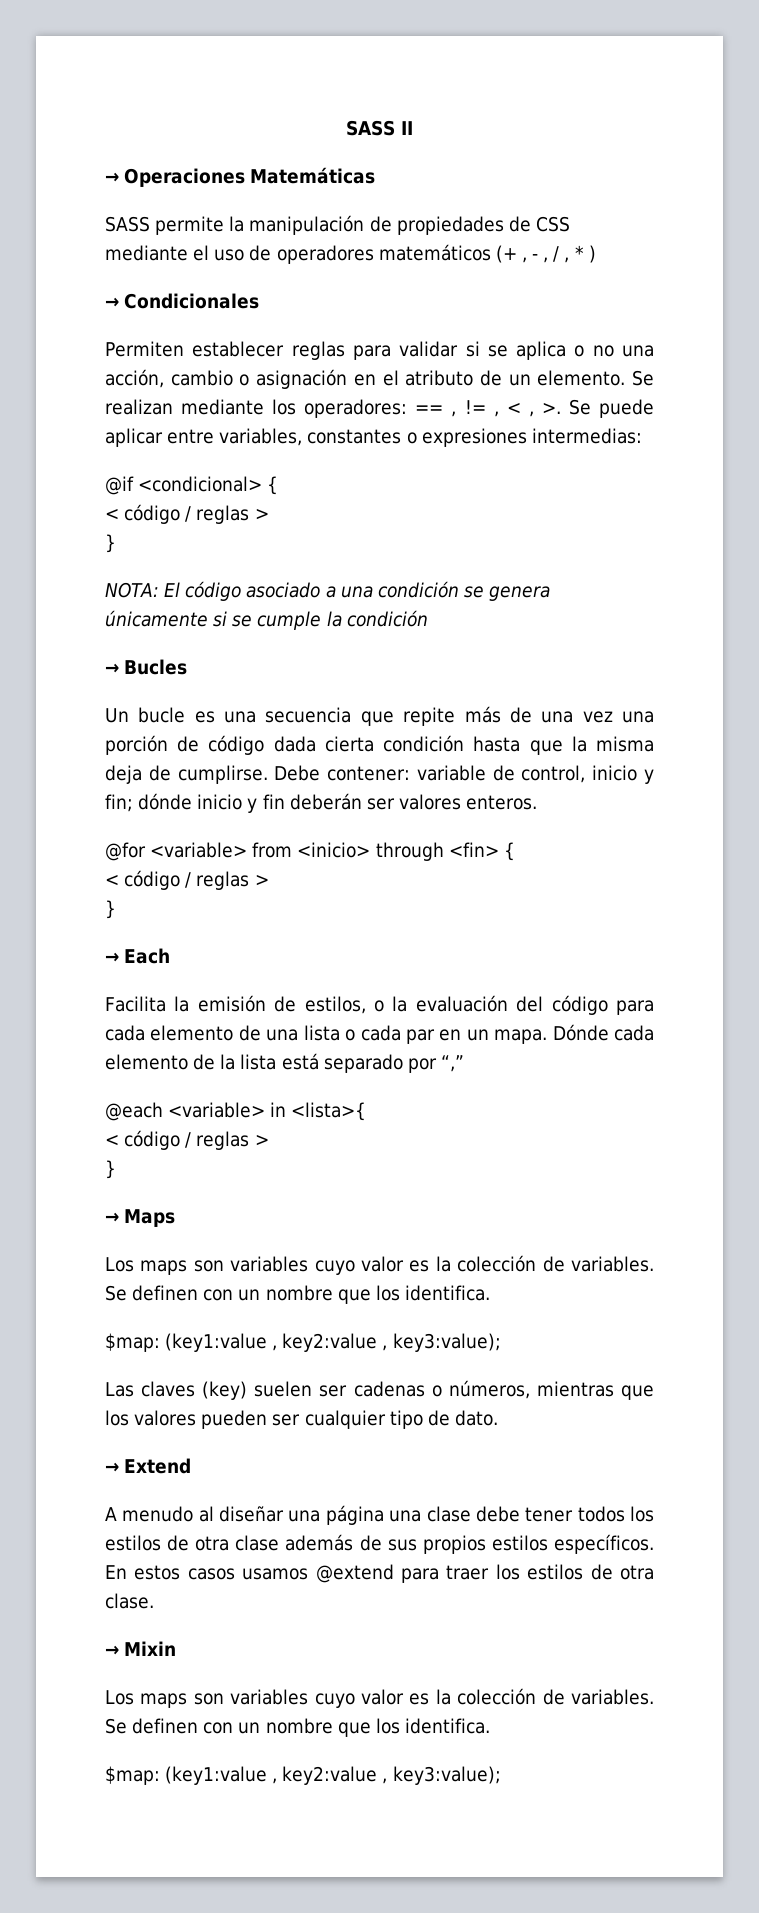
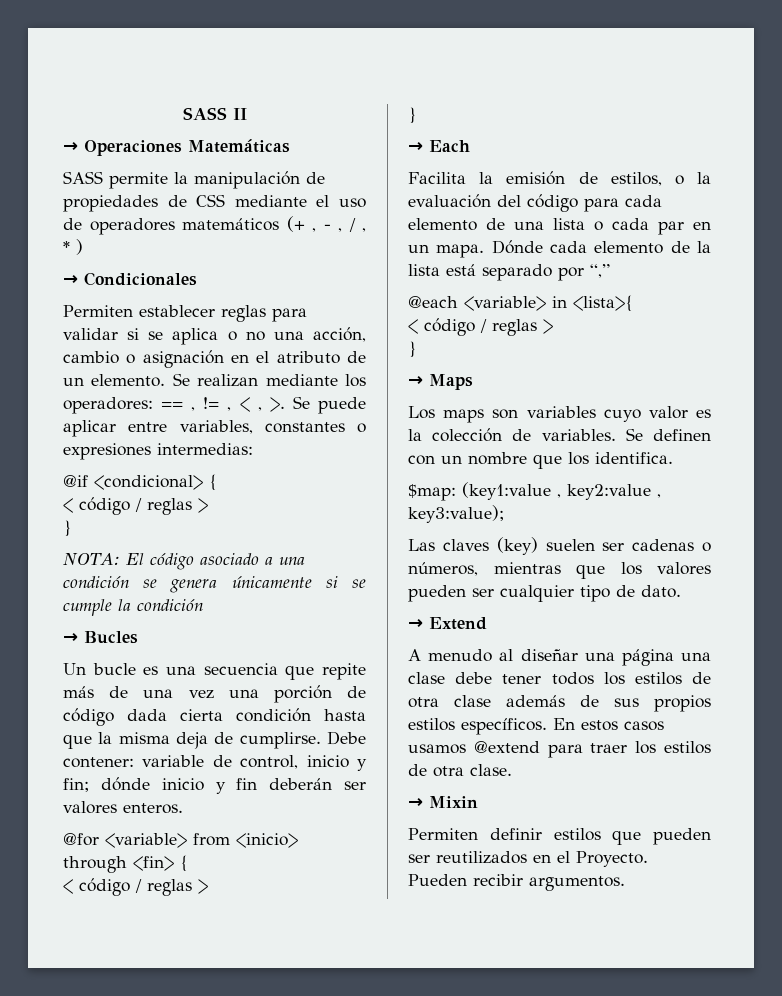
  → Mixin
- Los maps son variables cuyo valor es la colección de variables. Se definen con un nombre que los identifica.
- $map: (key1:value , key2:value , key3:value);
+ Permiten definir estilos que pueden ser reutilizados en el Proyecto. Pueden recibir argumentos.

